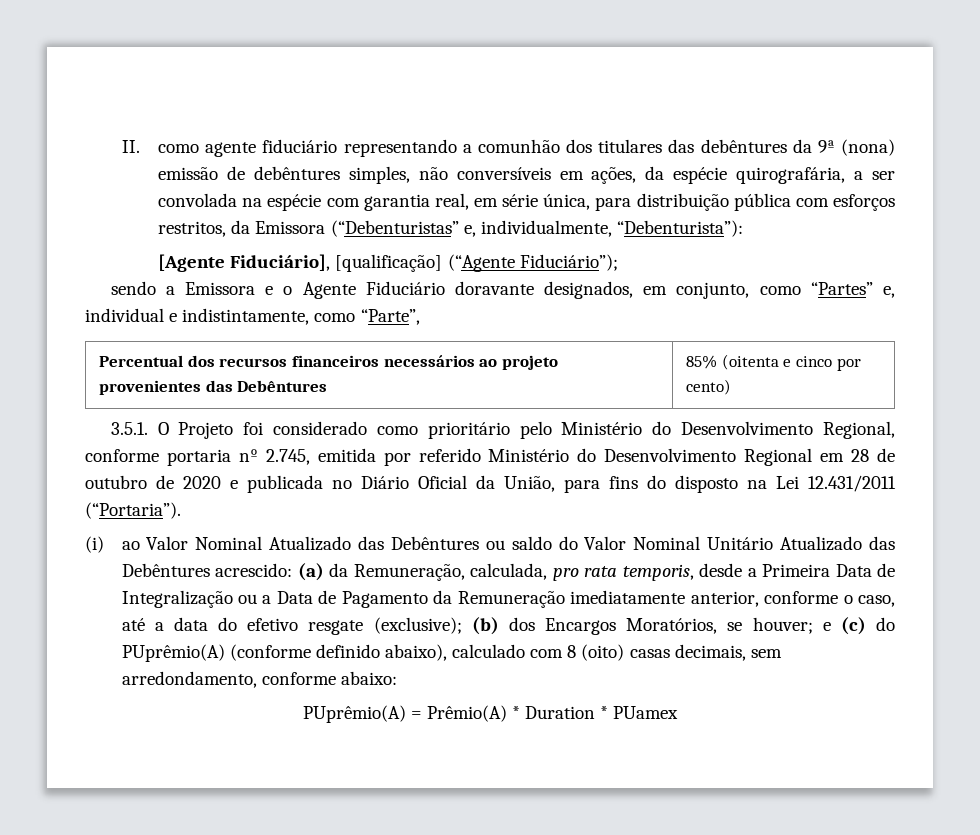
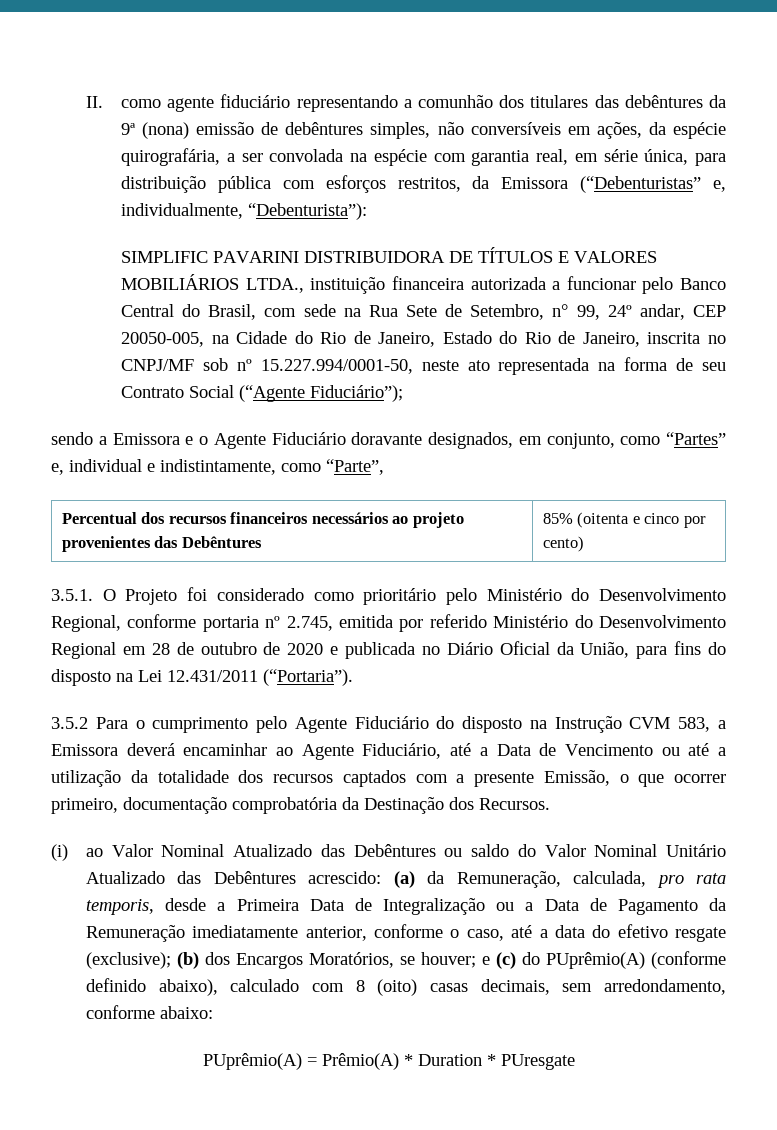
- [Agente Fiduciário], [qualificação] (“Agente Fiduciário”);
+ SIMPLIFIC PAVARINI DISTRIBUIDORA DE TÍTULOS E VALORES MOBILIÁRIOS LTDA., instituição financeira autorizada a funcionar pelo Banco Central do Brasil, com sede na Rua Sete de Setembro, n° 99, 24º andar, CEP 20050-005, na Cidade do Rio de Janeiro, Estado do Rio de Janeiro, inscrita no CNPJ/MF sob nº 15.227.994/0001-50, neste ato representada na forma de seu Contrato Social (“Agente Fiduciário”);
+ 3.5.2 Para o cumprimento pelo Agente Fiduciário do disposto na Instrução CVM 583, a Emissora deverá encaminhar ao Agente Fiduciário, até a Data de Vencimento ou até a utilização da totalidade dos recursos captados com a presente Emissão, o que ocorrer primeiro, documentação comprobatória da Destinação dos Recursos.
- PUprêmio(A) = Prêmio(A) * Duration * PUamex
+ PUprêmio(A) = Prêmio(A) * Duration * PUresgate

